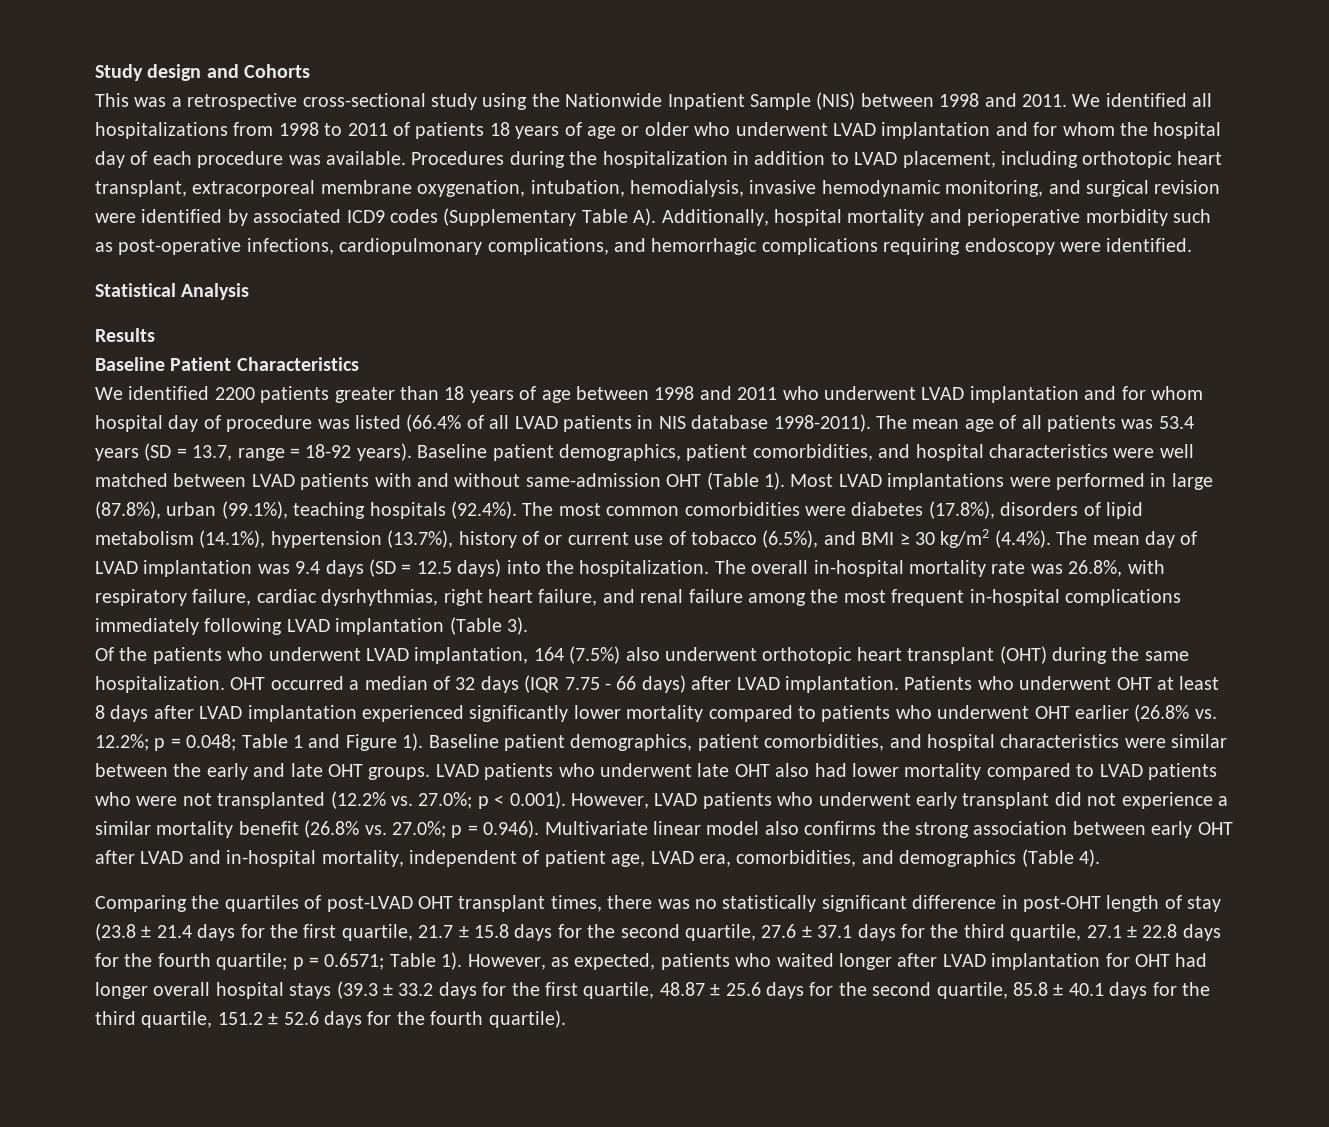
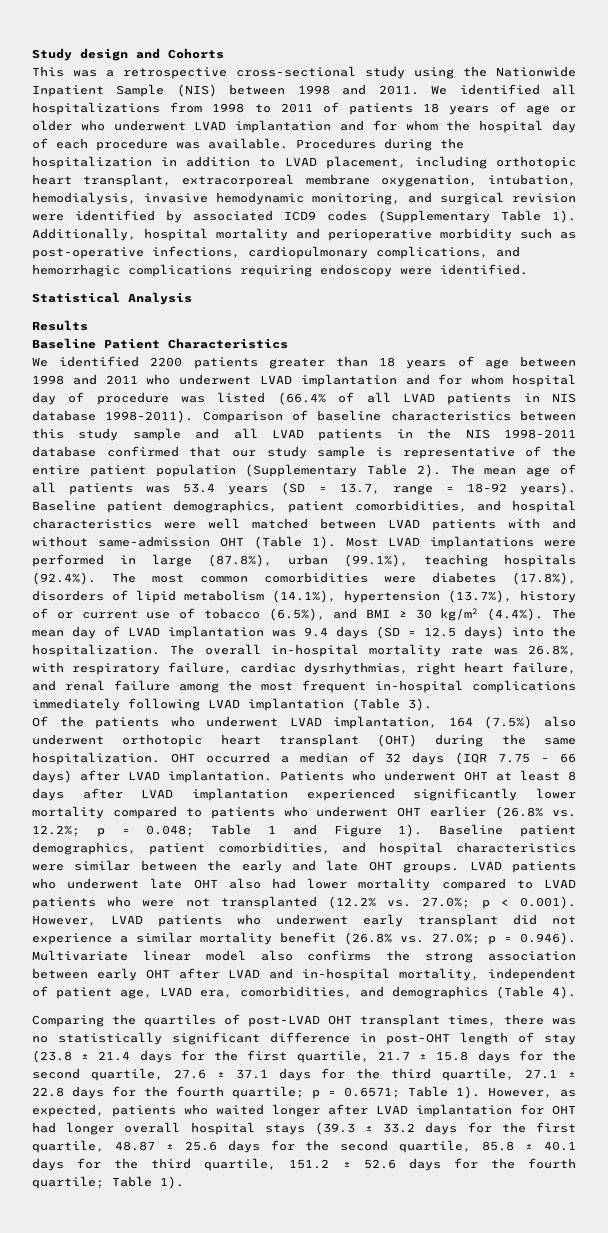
- Procedures during the hospitalization in addition to LVAD placement, including orthotopic heart transplant, extracorporeal membrane oxygenation, intubation, hemodialysis, invasive hemodynamic monitoring, and surgical revision were identified by associated ICD9 codes (Supplementary Table A). Additionally, hospital mortality and perioperative morbidity such as post-operative infections, cardiopulmonary complications, and hemorrhagic complications requiring endoscopy were identified.
+ Procedures during the hospitalization in addition to LVAD placement, including orthotopic heart transplant, extracorporeal membrane oxygenation, intubation, hemodialysis, invasive hemodynamic monitoring, and surgical revision were identified by associated ICD9 codes (Supplementary Table 1). Additionally, hospital mortality and perioperative morbidity such as post-operative infections, cardiopulmonary complications, and hemorrhagic complications requiring endoscopy were identified.
+ Comparison of baseline characteristics between this study sample and all LVAD patients in the NIS 1998-2011 database confirmed that our study sample is representative of the entire patient population (Supplementary Table 2).
- However, as expected, patients who waited longer after LVAD implantation for OHT had longer overall hospital stays (39.3 ± 33.2 days for the first quartile, 48.87 ± 25.6 days for the second quartile, 85.8 ± 40.1 days for the third quartile, 151.2 ± 52.6 days for the fourth quartile).
+ However, as expected, patients who waited longer after LVAD implantation for OHT had longer overall hospital stays (39.3 ± 33.2 days for the first quartile, 48.87 ± 25.6 days for the second quartile, 85.8 ± 40.1 days for the third quartile, 151.2 ± 52.6 days for the fourth quartile; Table 1).

